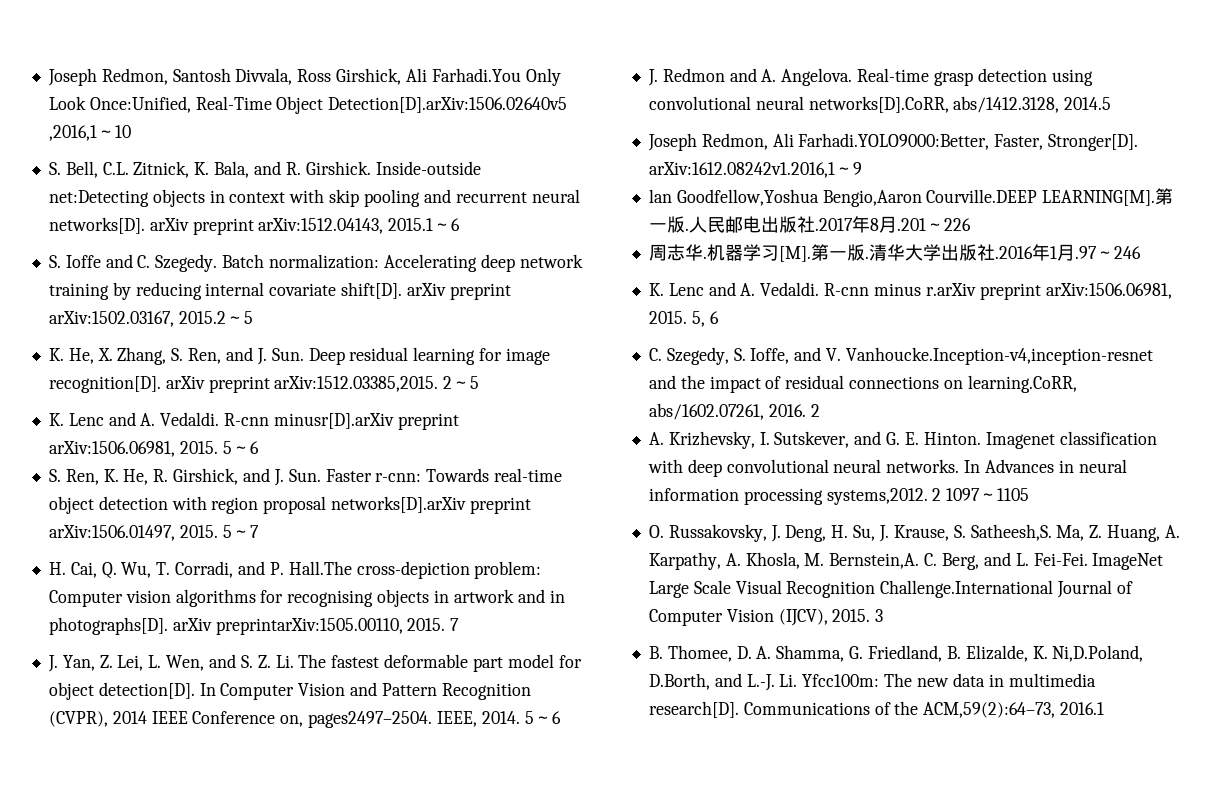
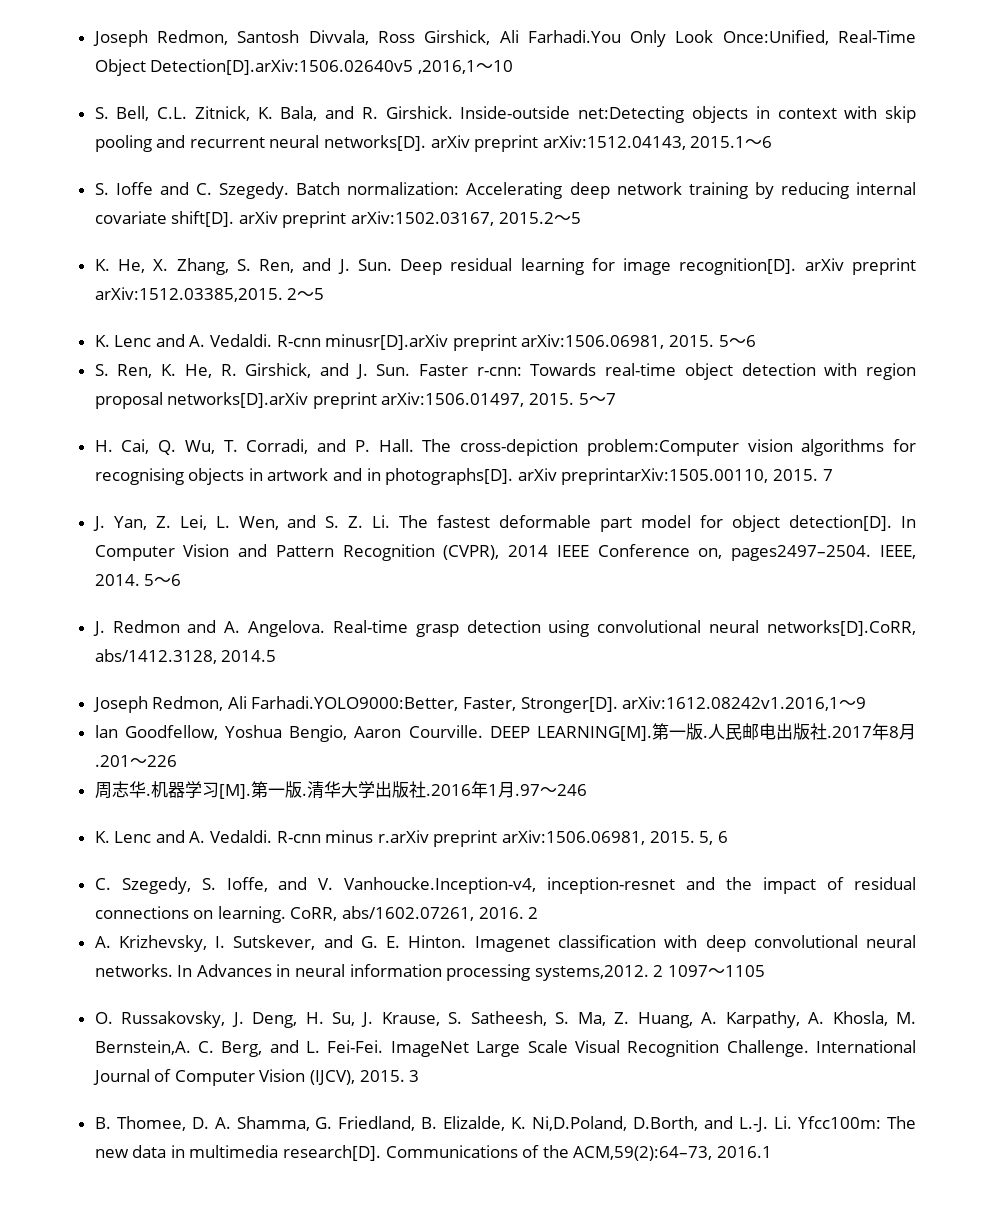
- H. Cai, Q. Wu, T. Corradi, and P. Hall.The cross-depiction problem: Computer vision algorithms for recognising objects in artwork and in photographs[D]. arXiv preprintarXiv:1505.00110, 2015.
+ H. Cai, Q. Wu, T. Corradi, and P. Hall. The cross-depiction problem:Computer vision algorithms for recognising objects in artwork and in photographs[D]. arXiv preprintarXiv:1505.00110, 2015.
- lan Goodfellow,Yoshua Bengio,Aaron Courville.DEEP LEARNING[M].
+ lan Goodfellow, Yoshua Bengio, Aaron Courville. DEEP LEARNING[M].
- C. Szegedy, S. Ioffe, and V. Vanhoucke.Inception-v4,inception-resnet and the impact of residual connections on learning.CoRR, abs/1602.07261, 2016.
+ C. Szegedy, S. Ioffe, and V. Vanhoucke.Inception-v4, inception-resnet and the impact of residual connections on learning. CoRR, abs/1602.07261, 2016.
- O. Russakovsky, J. Deng, H. Su, J. Krause, S. Satheesh,S. Ma, Z. Huang, A. Karpathy, A. Khosla, M. Bernstein,A.
+ O. Russakovsky, J. Deng, H. Su, J. Krause, S. Satheesh, S. Ma, Z. Huang, A. Karpathy, A. Khosla, M. Bernstein,A.
- ImageNet Large Scale Visual Recognition Challenge.International Journal of Computer Vision (IJCV), 2015.
+ ImageNet Large Scale Visual Recognition Challenge. International Journal of Computer Vision (IJCV), 2015.

